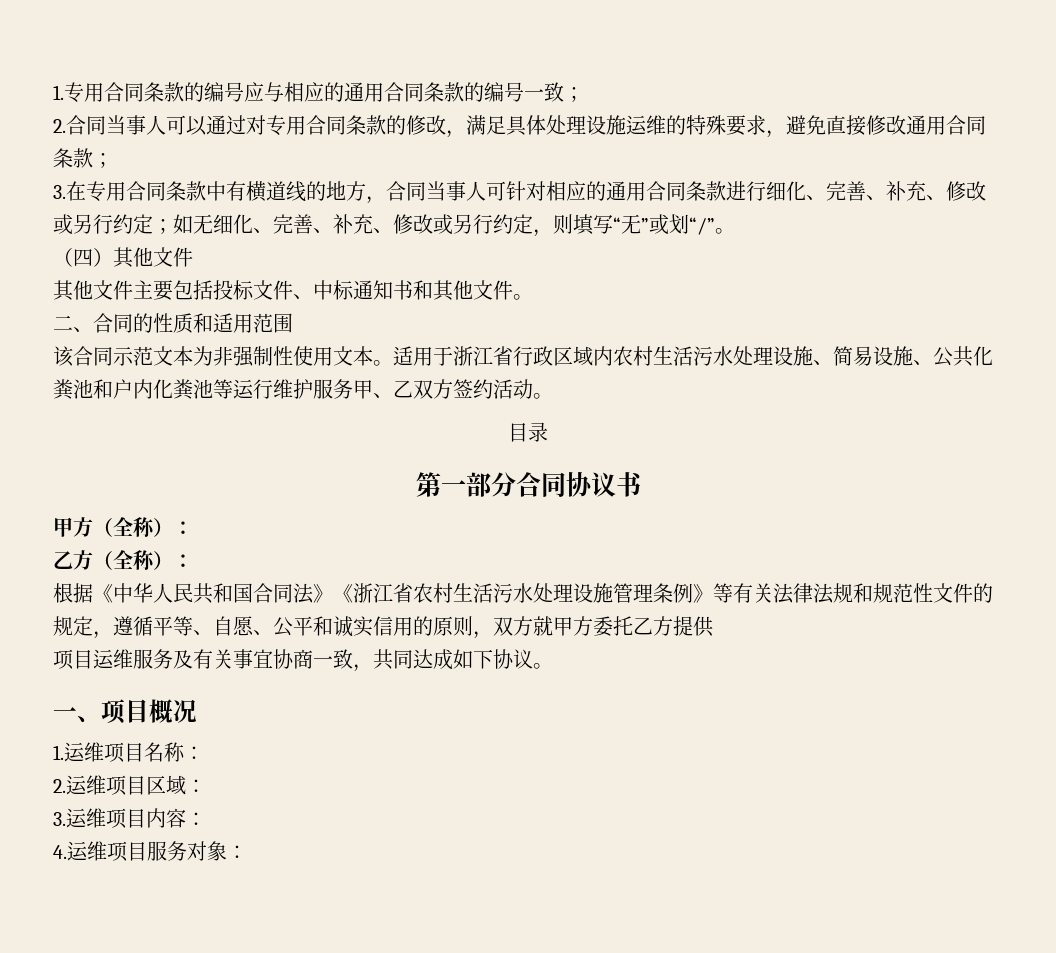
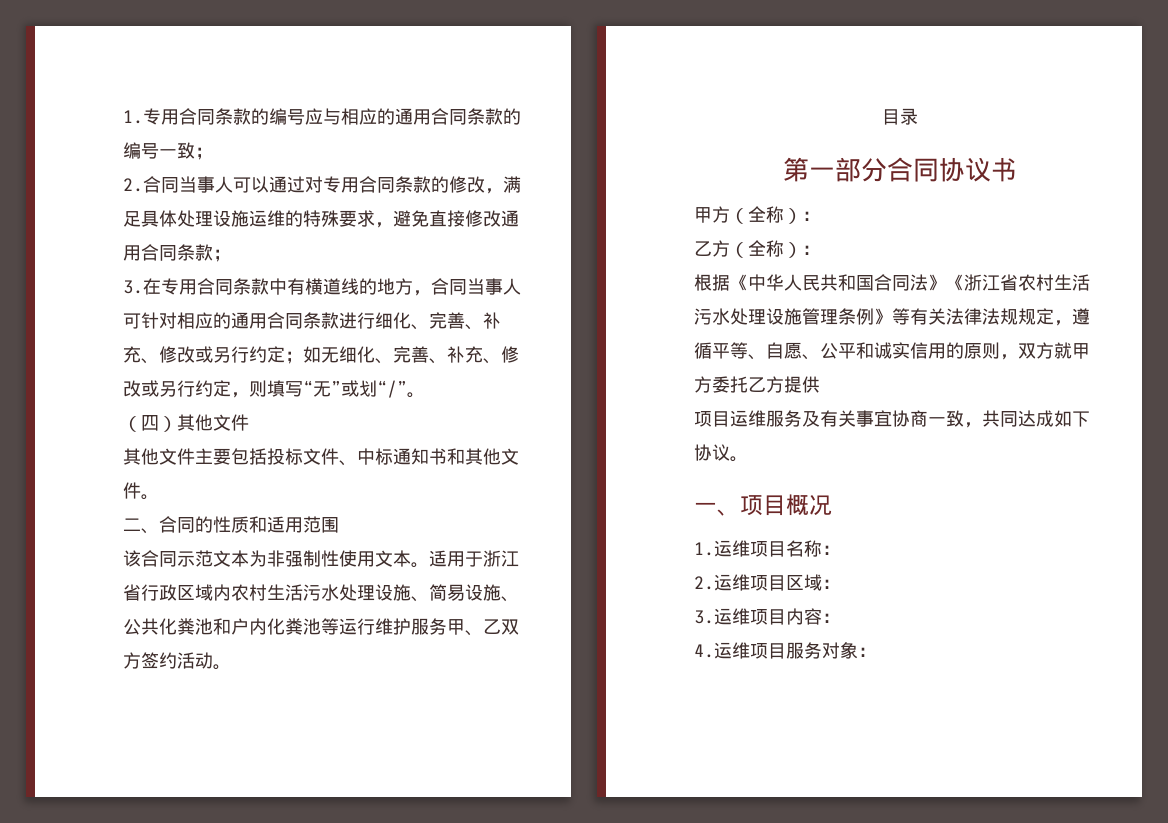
- 根据《中华人民共和国合同法》《浙江省农村生活污水处理设施管理条例》等有关法律法规和规范性文件的规定，遵循平等、自愿、公平和诚实信用的原则，双方就甲方委托乙方提供
+ 根据《中华人民共和国合同法》《浙江省农村生活污水处理设施管理条例》等有关法律法规规定，遵循平等、自愿、公平和诚实信用的原则，双方就甲方委托乙方提供

